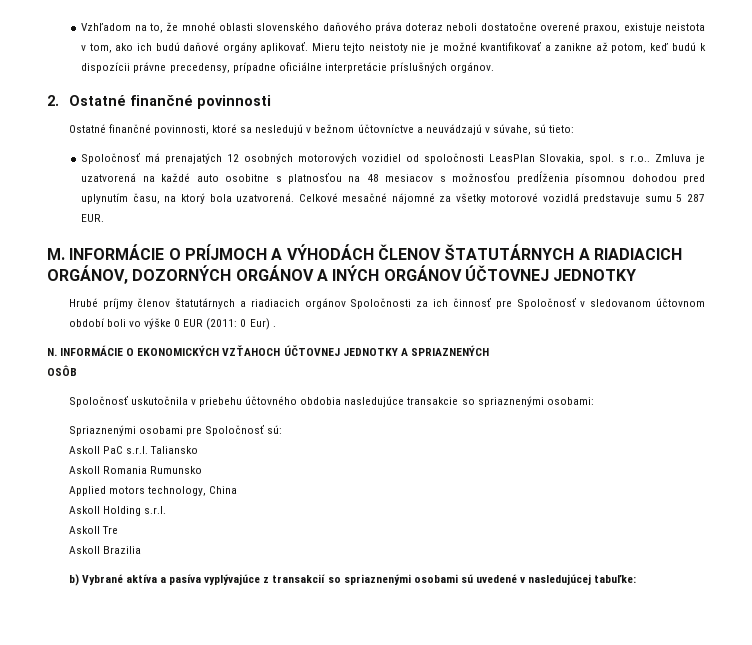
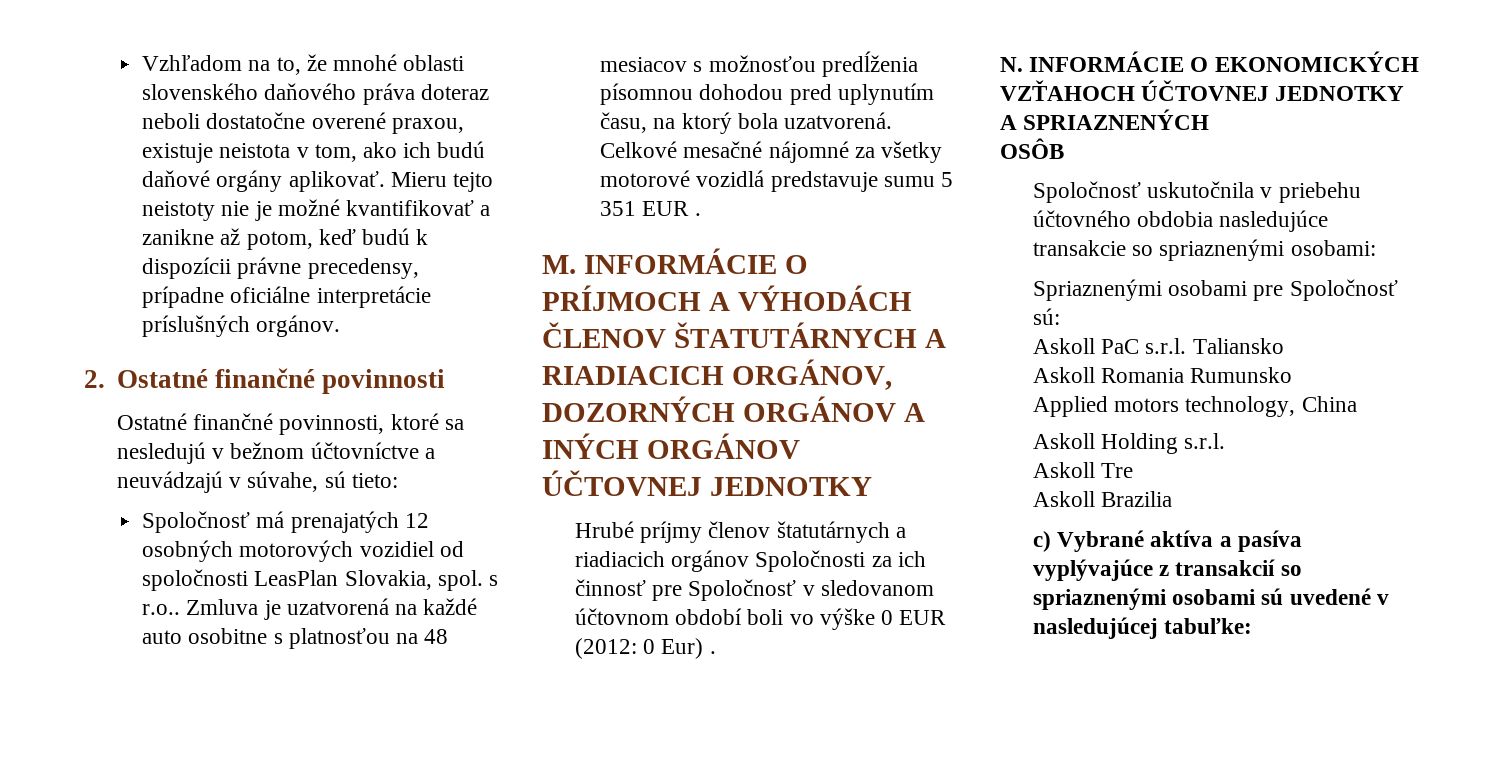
- Celkové mesačné nájomné za všetky motorové vozidlá predstavuje sumu 5 287 EUR.
+ Celkové mesačné nájomné za všetky motorové vozidlá predstavuje sumu 5 351 EUR .
- Hrubé príjmy členov štatutárnych a riadiacich orgánov Spoločnosti za ich činnosť pre Spoločnosť v sledovanom účtovnom období boli vo výške 0 EUR (2011: 0 Eur) .
+ Hrubé príjmy členov štatutárnych a riadiacich orgánov Spoločnosti za ich činnosť pre Spoločnosť v sledovanom účtovnom období boli vo výške 0 EUR (2012: 0 Eur) .
- b) Vybrané aktíva a pasíva vyplývajúce z transakcií so spriaznenými osobami sú uvedené v nasledujúcej tabuľke:
+ c) Vybrané aktíva a pasíva vyplývajúce z transakcií so spriaznenými osobami sú uvedené v nasledujúcej tabuľke:

